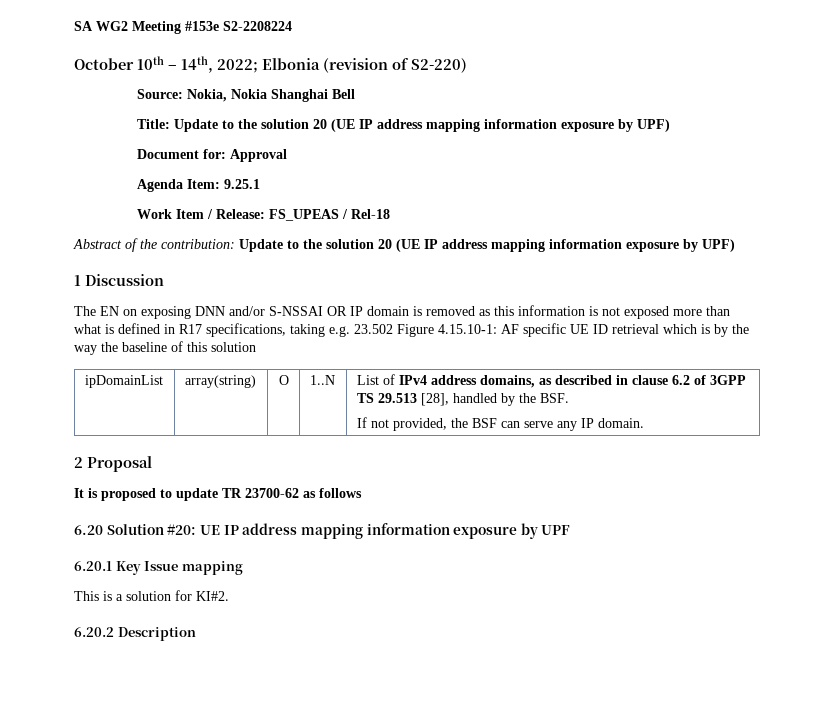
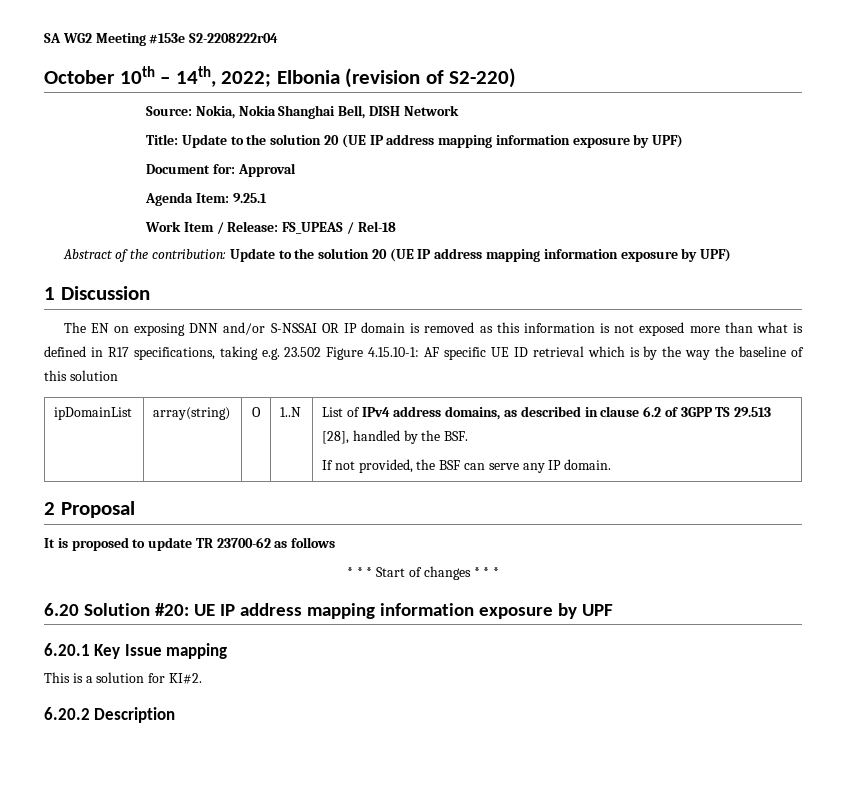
- SA WG2 Meeting #153e S2-2208224
+ SA WG2 Meeting #153e S2-2208222r04
- Source: Nokia, Nokia Shanghai Bell
+ Source: Nokia, Nokia Shanghai Bell, DISH Network
+ * * * Start of changes * * *

